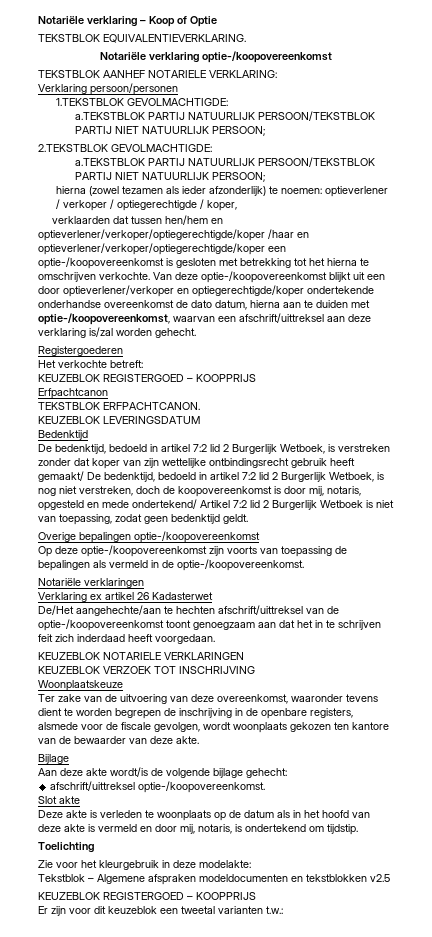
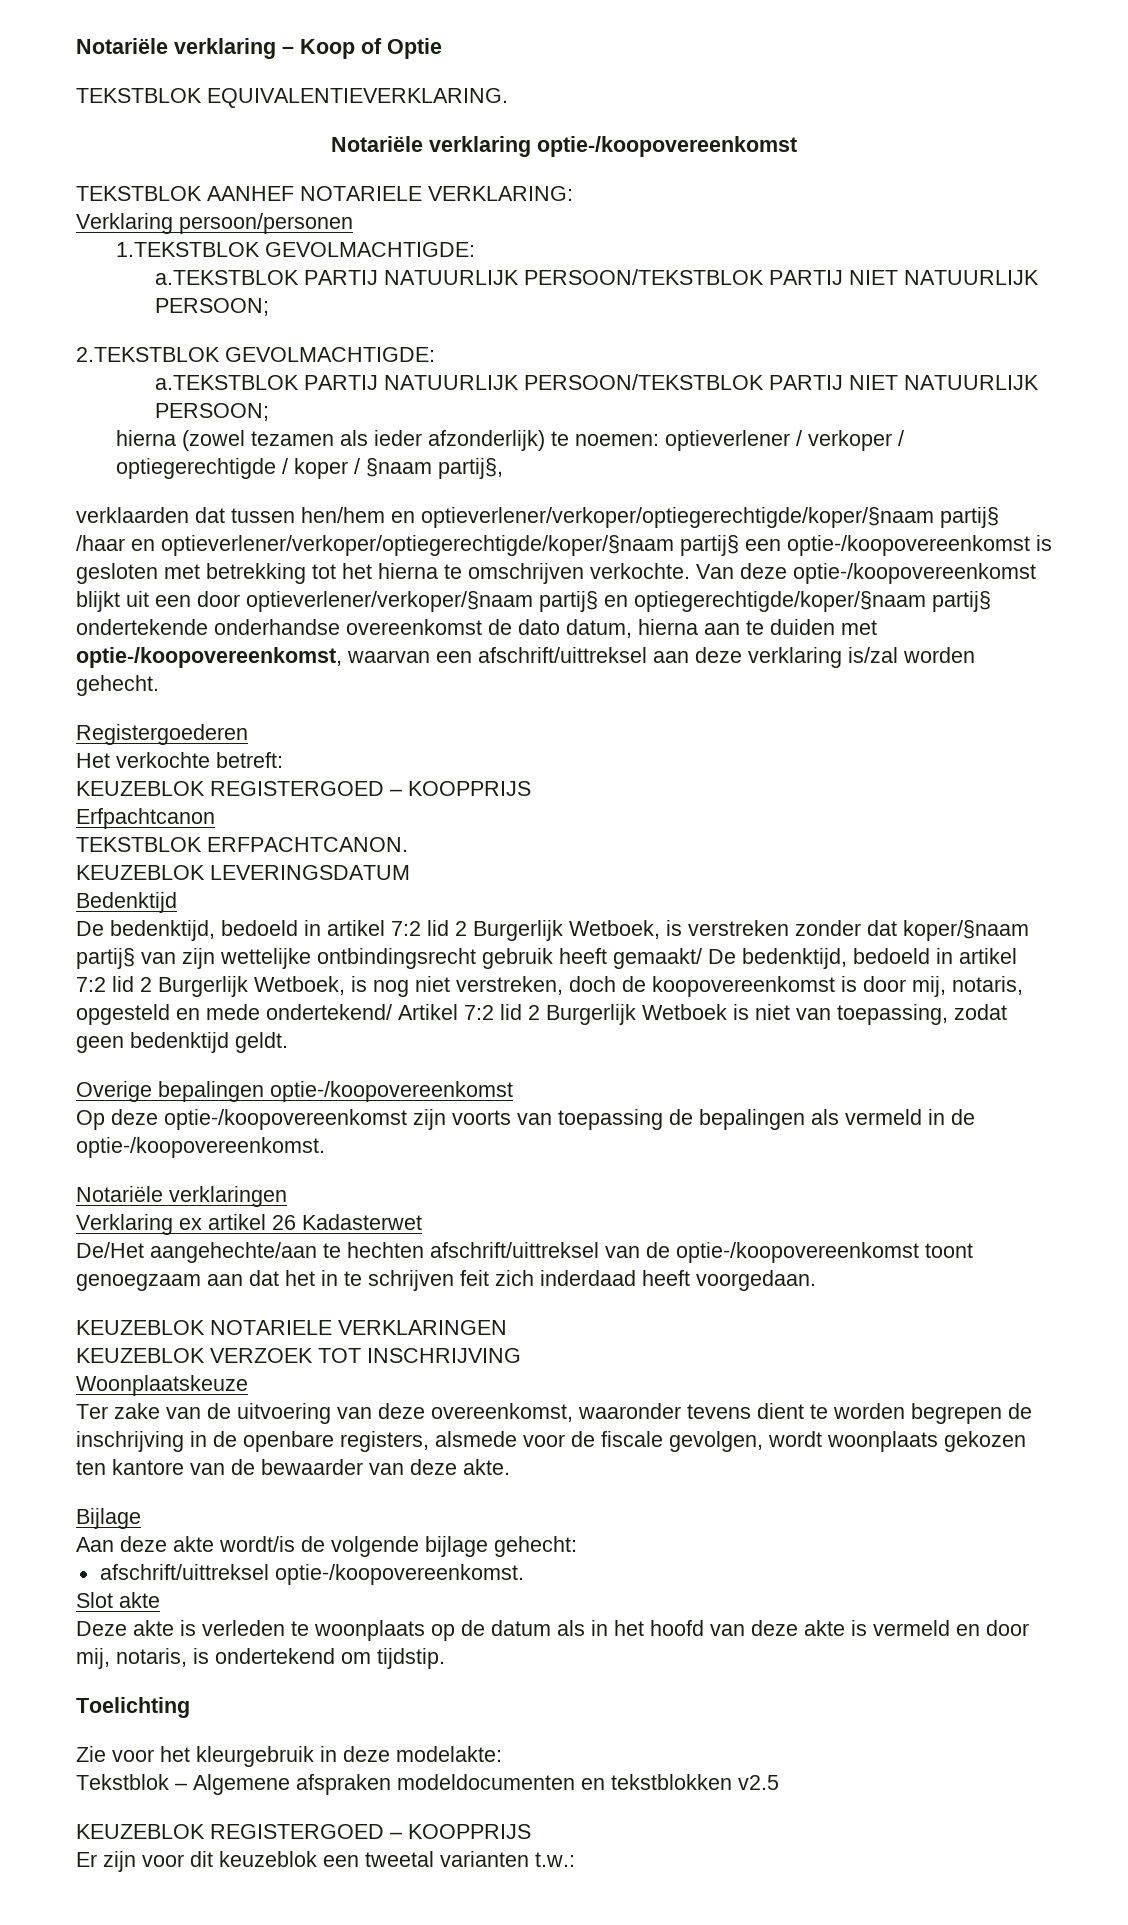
- hierna (zowel tezamen als ieder afzonderlijk) te noemen: optieverlener / verkoper / optiegerechtigde / koper,
+ hierna (zowel tezamen als ieder afzonderlijk) te noemen: optieverlener / verkoper / optiegerechtigde / koper / §naam partij§,
- verklaarden dat tussen hen/hem en optieverlener/verkoper/optiegerechtigde/koper /haar en optieverlener/verkoper/optiegerechtigde/koper een optie-/koopovereenkomst is gesloten met betrekking tot het hierna te omschrijven verkochte.
+ verklaarden dat tussen hen/hem en optieverlener/verkoper/optiegerechtigde/koper/§naam partij§ /haar en optieverlener/verkoper/optiegerechtigde/koper/§naam partij§ een optie-/koopovereenkomst is gesloten met betrekking tot het hierna te omschrijven verkochte.
- Van deze optie-/koopovereenkomst blijkt uit een door optieverlener/verkoper en optiegerechtigde/koper ondertekende onderhandse overeenkomst de dato datum, hierna aan te duiden met optie-/koopovereenkomst, waarvan een afschrift/uittreksel aan deze verklaring is/zal worden gehecht.
+ Van deze optie-/koopovereenkomst blijkt uit een door optieverlener/verkoper/§naam partij§ en optiegerechtigde/koper/§naam partij§ ondertekende onderhandse overeenkomst de dato datum, hierna aan te duiden met optie-/koopovereenkomst, waarvan een afschrift/uittreksel aan deze verklaring is/zal worden gehecht.
- De bedenktijd, bedoeld in artikel 7:2 lid 2 Burgerlijk Wetboek, is verstreken zonder dat koper van zijn wettelijke ontbindingsrecht gebruik heeft gemaakt/ De bedenktijd, bedoeld in artikel 7:2 lid 2 Burgerlijk Wetboek, is nog niet verstreken, doch de koopovereenkomst is door mij, notaris, opgesteld en mede ondertekend/ Artikel 7:2 lid 2 Burgerlijk Wetboek is niet van toepassing, zodat geen bedenktijd geldt.
+ De bedenktijd, bedoeld in artikel 7:2 lid 2 Burgerlijk Wetboek, is verstreken zonder dat koper/§naam partij§ van zijn wettelijke ontbindingsrecht gebruik heeft gemaakt/ De bedenktijd, bedoeld in artikel 7:2 lid 2 Burgerlijk Wetboek, is nog niet verstreken, doch de koopovereenkomst is door mij, notaris, opgesteld en mede ondertekend/ Artikel 7:2 lid 2 Burgerlijk Wetboek is niet van toepassing, zodat geen bedenktijd geldt.

